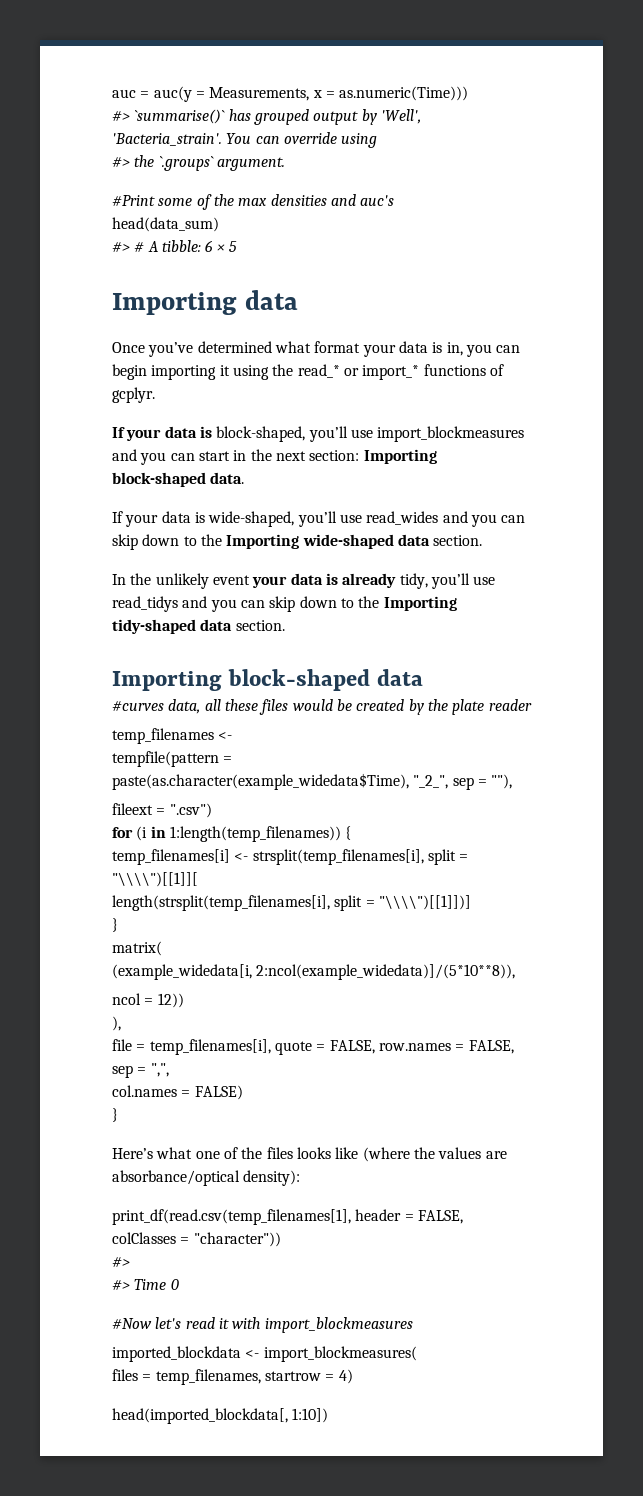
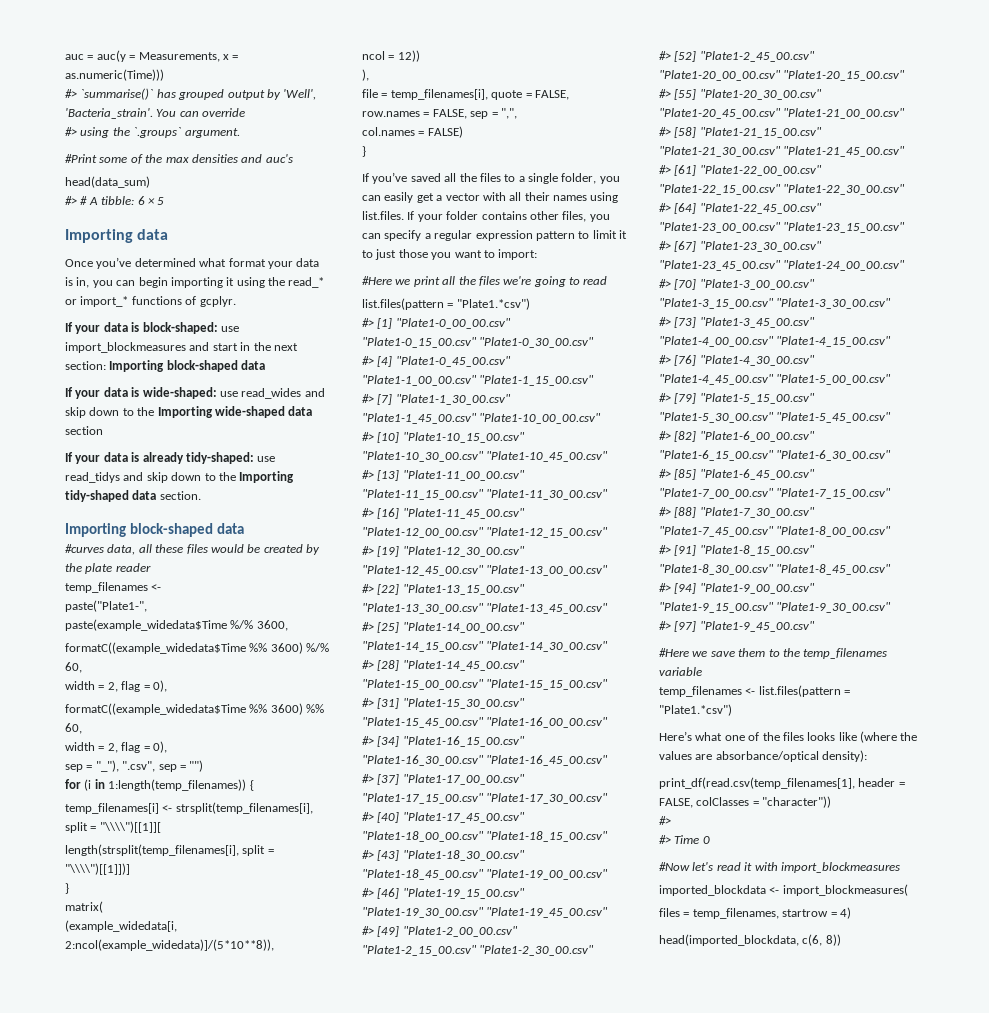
- You can override using
- #> the `.groups` argument.
+ You can override
+ #> using the `.groups` argument.
- If your data is block-shaped, you’ll use import_blockmeasures and you can start in the next section: Importing block-shaped data.
- If your data is wide-shaped, you’ll use read_wides and you can skip down to the Importing wide-shaped data section.
- In the unlikely event your data is already tidy, you’ll use read_tidys and you can skip down to the Importing tidy-shaped data section.
+ If your data is block-shaped: use import_blockmeasures and start in the next section: Importing block-shaped data
+ If your data is wide-shaped: use read_wides and skip down to the Importing wide-shaped data section
+ If your data is already tidy-shaped: use read_tidys and skip down to the Importing tidy-shaped data section.
- tempfile(pattern = paste(as.character(example_widedata$Time), "_2_", sep = ""),
- fileext = ".csv")
+ paste("Plate1-",
+ paste(example_widedata$Time %/% 3600,
+ formatC((example_widedata$Time %% 3600) %/% 60,
+ width = 2, flag = 0),
+ formatC((example_widedata$Time %% 3600) %% 60,
+ width = 2, flag = 0),
+ sep = "_"), ".csv", sep = "")
+ If you’ve saved all the files to a single folder, you can easily get a vector with all their names using list.files. If your folder contains other files, you can specify a regular expression pattern to limit it to just those you want to import:
+ #Here we print all the files we're going to read
+ list.files(pattern = "Plate1.*csv")
+ #> [1] "Plate1-0_00_00.csv" "Plate1-0_15_00.csv" "Plate1-0_30_00.csv"
+ #> [4] "Plate1-0_45_00.csv" "Plate1-1_00_00.csv" "Plate1-1_15_00.csv"
+ #> [7] "Plate1-1_30_00.csv" "Plate1-1_45_00.csv" "Plate1-10_00_00.csv"
+ #> [10] "Plate1-10_15_00.csv" "Plate1-10_30_00.csv" "Plate1-10_45_00.csv"
+ #> [13] "Plate1-11_00_00.csv" "Plate1-11_15_00.csv" "Plate1-11_30_00.csv"
+ #> [16] "Plate1-11_45_00.csv" "Plate1-12_00_00.csv" "Plate1-12_15_00.csv"
+ #> [19] "Plate1-12_30_00.csv" "Plate1-12_45_00.csv" "Plate1-13_00_00.csv"
+ #> [22] "Plate1-13_15_00.csv" "Plate1-13_30_00.csv" "Plate1-13_45_00.csv"
+ #> [25] "Plate1-14_00_00.csv" "Plate1-14_15_00.csv" "Plate1-14_30_00.csv"
+ #> [28] "Plate1-14_45_00.csv" "Plate1-15_00_00.csv" "Plate1-15_15_00.csv"
+ #> [31] "Plate1-15_30_00.csv" "Plate1-15_45_00.csv" "Plate1-16_00_00.csv"
+ #> [34] "Plate1-16_15_00.csv" "Plate1-16_30_00.csv" "Plate1-16_45_00.csv"
+ #> [37] "Plate1-17_00_00.csv" "Plate1-17_15_00.csv" "Plate1-17_30_00.csv"
+ #> [40] "Plate1-17_45_00.csv" "Plate1-18_00_00.csv" "Plate1-18_15_00.csv"
+ #> [43] "Plate1-18_30_00.csv" "Plate1-18_45_00.csv" "Plate1-19_00_00.csv"
+ #> [46] "Plate1-19_15_00.csv" "Plate1-19_30_00.csv" "Plate1-19_45_00.csv"
+ #> [49] "Plate1-2_00_00.csv" "Plate1-2_15_00.csv" "Plate1-2_30_00.csv"
+ #> [52] "Plate1-2_45_00.csv" "Plate1-20_00_00.csv" "Plate1-20_15_00.csv"
+ #> [55] "Plate1-20_30_00.csv" "Plate1-20_45_00.csv" "Plate1-21_00_00.csv"
+ #> [58] "Plate1-21_15_00.csv" "Plate1-21_30_00.csv" "Plate1-21_45_00.csv"
+ #> [61] "Plate1-22_00_00.csv" "Plate1-22_15_00.csv" "Plate1-22_30_00.csv"
+ #> [64] "Plate1-22_45_00.csv" "Plate1-23_00_00.csv" "Plate1-23_15_00.csv"
+ #> [67] "Plate1-23_30_00.csv" "Plate1-23_45_00.csv" "Plate1-24_00_00.csv"
+ #> [70] "Plate1-3_00_00.csv" "Plate1-3_15_00.csv" "Plate1-3_30_00.csv"
+ #> [73] "Plate1-3_45_00.csv" "Plate1-4_00_00.csv" "Plate1-4_15_00.csv"
+ #> [76] "Plate1-4_30_00.csv" "Plate1-4_45_00.csv" "Plate1-5_00_00.csv"
+ #> [79] "Plate1-5_15_00.csv" "Plate1-5_30_00.csv" "Plate1-5_45_00.csv"
+ #> [82] "Plate1-6_00_00.csv" "Plate1-6_15_00.csv" "Plate1-6_30_00.csv"
+ #> [85] "Plate1-6_45_00.csv" "Plate1-7_00_00.csv" "Plate1-7_15_00.csv"
+ #> [88] "Plate1-7_30_00.csv" "Plate1-7_45_00.csv" "Plate1-8_00_00.csv"
+ #> [91] "Plate1-8_15_00.csv" "Plate1-8_30_00.csv" "Plate1-8_45_00.csv"
+ #> [94] "Plate1-9_00_00.csv" "Plate1-9_15_00.csv" "Plate1-9_30_00.csv"
+ #> [97] "Plate1-9_45_00.csv"
+ #Here we save them to the temp_filenames variable
+ temp_filenames <- list.files(pattern = "Plate1.*csv")
- head(imported_blockdata[, 1:10])
+ head(imported_blockdata, c(6, 8))

